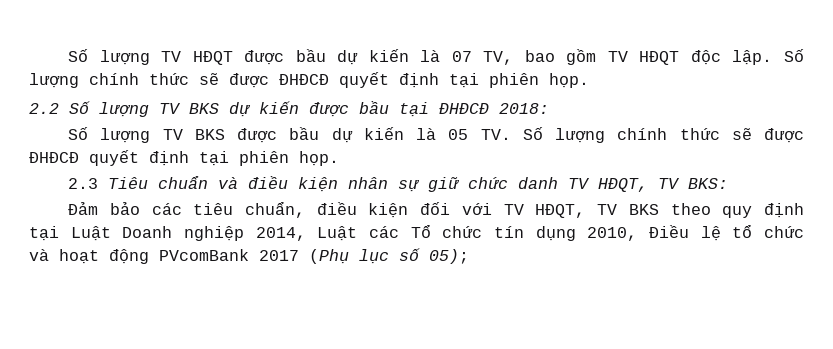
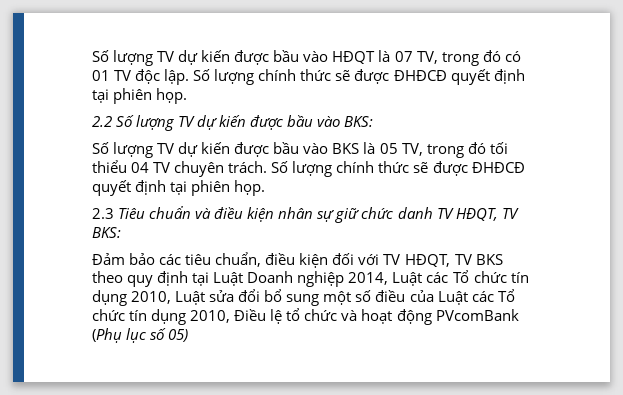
- Số lượng TV HĐQT được bầu dự kiến là 07 TV, bao gồm TV HĐQT độc lập.
+ Số lượng TV dự kiến được bầu vào HĐQT là 07 TV, trong đó có 01 TV độc lập.
- 2.2 Số lượng TV BKS dự kiến được bầu tại ĐHĐCĐ 2018:
- Số lượng TV BKS được bầu dự kiến là 05 TV. Số lượng chính thức sẽ được ĐHĐCĐ quyết định tại phiên họp.
+ 2.2 Số lượng TV dự kiến được bầu vào BKS:
+ Số lượng TV dự kiến được bầu vào BKS là 05 TV, trong đó tối thiểu 04 TV chuyên trách. Số lượng chính thức sẽ được ĐHĐCĐ quyết định tại phiên họp.
- Đảm bảo các tiêu chuẩn, điều kiện đối với TV HĐQT, TV BKS theo quy định tại Luật Doanh nghiệp 2014, Luật các Tổ chức tín dụng 2010, Điều lệ tổ chức và hoạt động PVcomBank 2017 (Phụ lục số 05);
+ Đảm bảo các tiêu chuẩn, điều kiện đối với TV HĐQT, TV BKS theo quy định tại Luật Doanh nghiệp 2014, Luật các Tổ chức tín dụng 2010, Luật sửa đổi bổ sung một số điều của Luật các Tổ chức tín dụng 2010, Điều lệ tổ chức và hoạt động PVcomBank (Phụ lục số 05)

